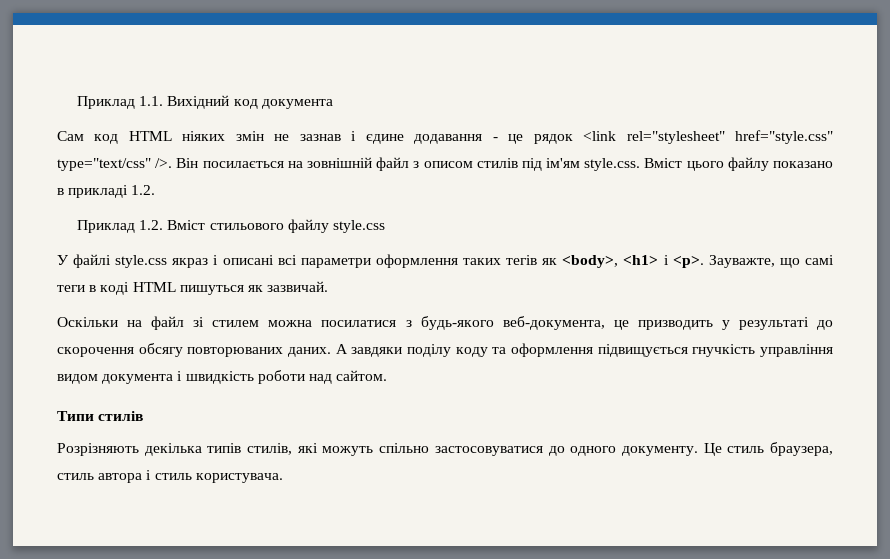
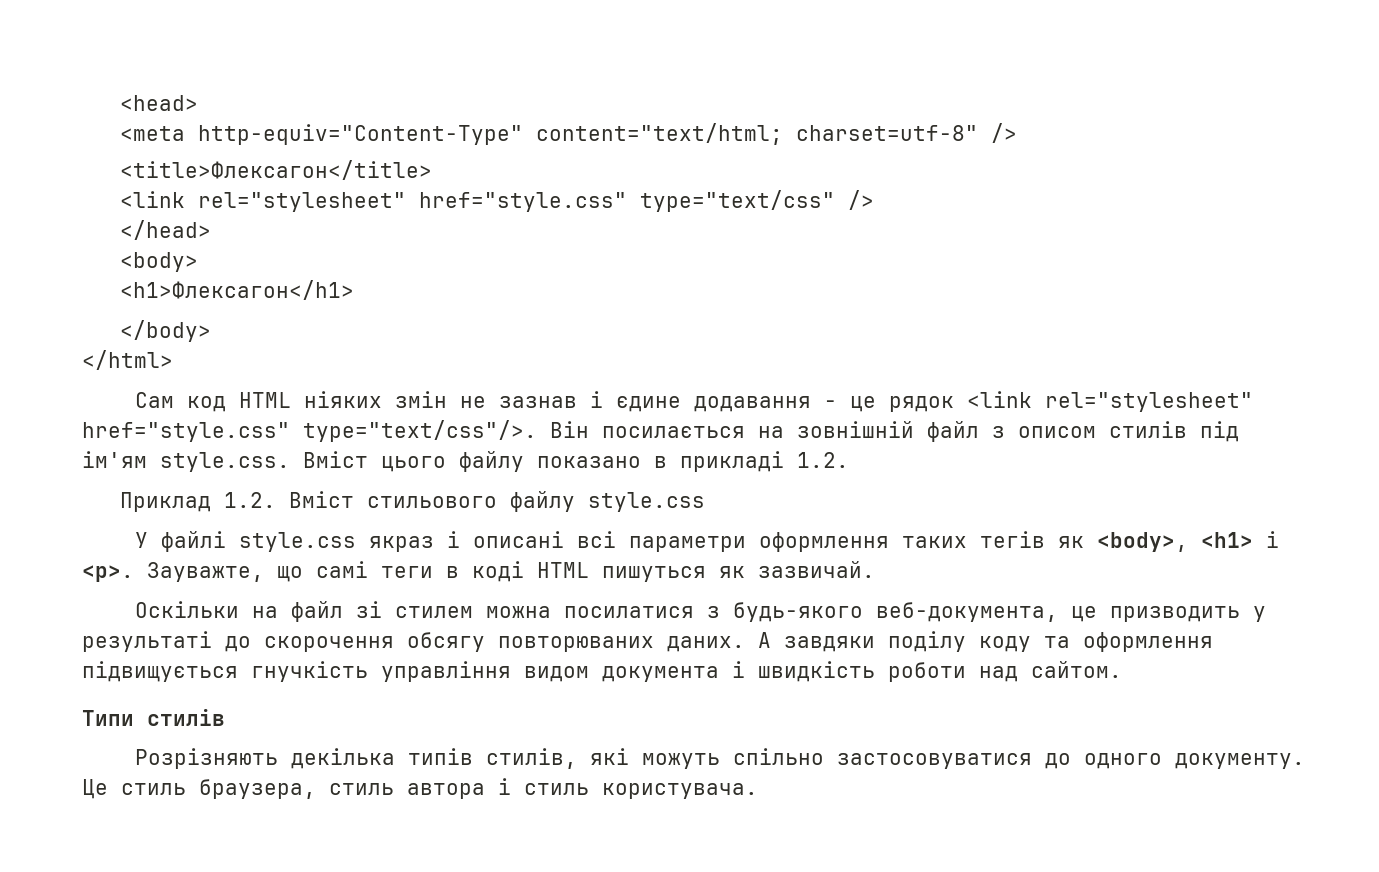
- Приклад 1.1. Вихідний код документа
+ <head>
+ <meta http-equiv="Content-Type" content="text/html; charset=utf-8" />
+ <title>Флексагон</title>
+ <link rel="stylesheet" href="style.css" type="text/css" />
+ </head>
+ <body>
+ <h1>Флексагон</h1>
+ </body>
+ </html>
- Сам код HTML ніяких змін не зазнав і єдине додавання - це рядок <link rel="stylesheet" href="style.css" type="text/css" />.
+ Сам код HTML ніяких змін не зазнав і єдине додавання - це рядок <link rel="stylesheet" href="style.css" type="text/css"/>.

